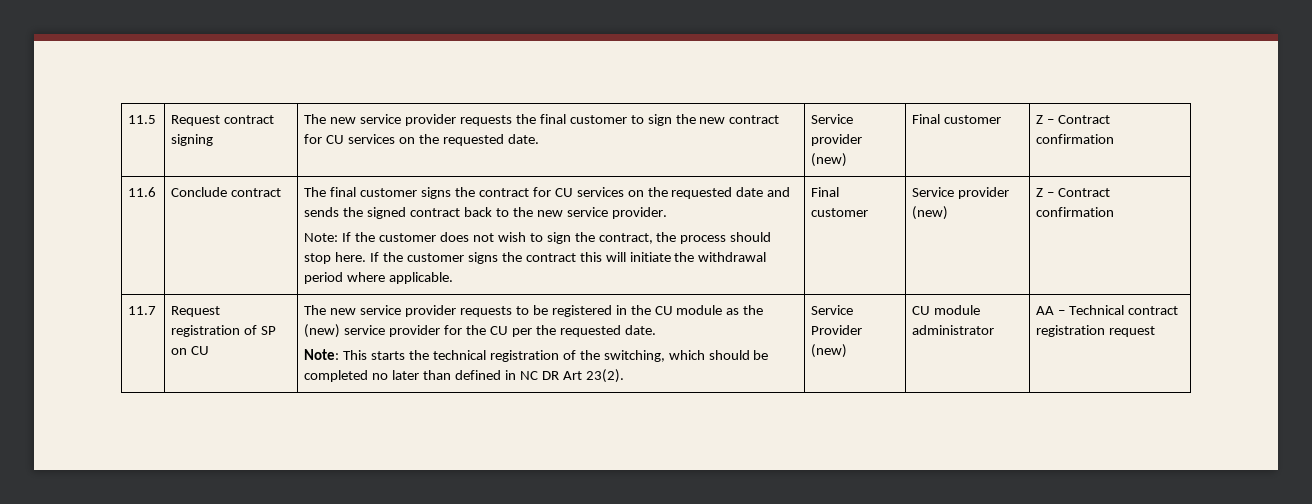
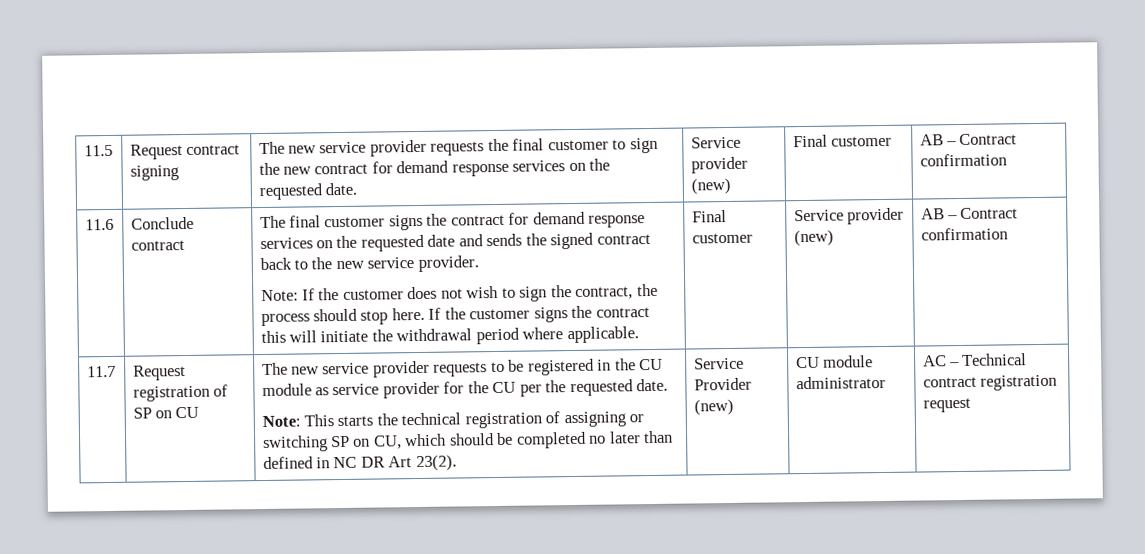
- 11.5 | Request contract signing | The new service provider requests the final customer to sign the new contract for CU services on the requested date. | Service provider (new) | Final customer | Z – Contract confirmation
+ 11.5 | Request contract signing | The new service provider requests the final customer to sign the new contract for demand response services on the requested date. | Service provider (new) | Final customer | AB – Contract confirmation
- The final customer signs the contract for CU services on the requested date and sends the signed contract back to the new service provider.
+ The final customer signs the contract for demand response services on the requested date and sends the signed contract back to the new service provider.
- Service provider (new) | Z – Contract confirmation
+ Service provider (new) | AB – Contract confirmation
- The new service provider requests to be registered in the CU module as the (new) service provider for the CU per the requested date.
+ The new service provider requests to be registered in the CU module as service provider for the CU per the requested date.
- Note: This starts the technical registration of the switching, which should be completed no later than defined in NC DR Art 23(2).
+ Note: This starts the technical registration of assigning or switching SP on CU, which should be completed no later than defined in NC DR Art 23(2).
- AA – Technical contract registration request
+ AC – Technical contract registration request

